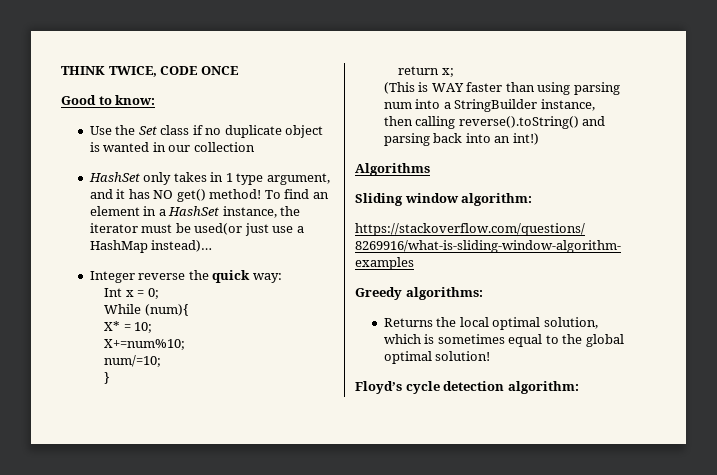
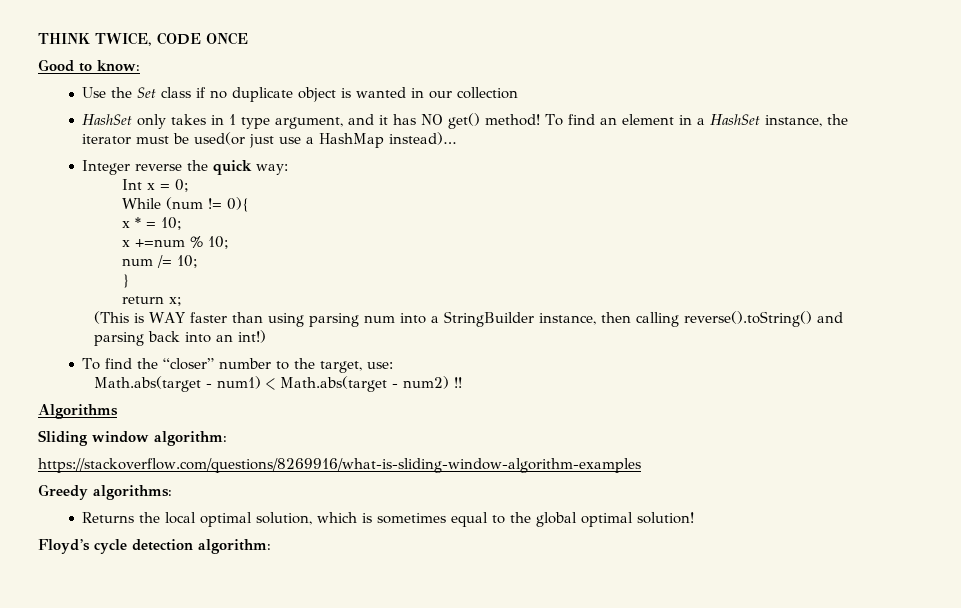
- While (num){
- X* = 10;
- X+=num%10;
- num/=10;
+ While (num != 0){
+ x * = 10;
+ x +=num % 10;
+ num /= 10;
+ To find the “closer” number to the target, use:
+ Math.abs(target - num1) < Math.abs(target - num2) !!

